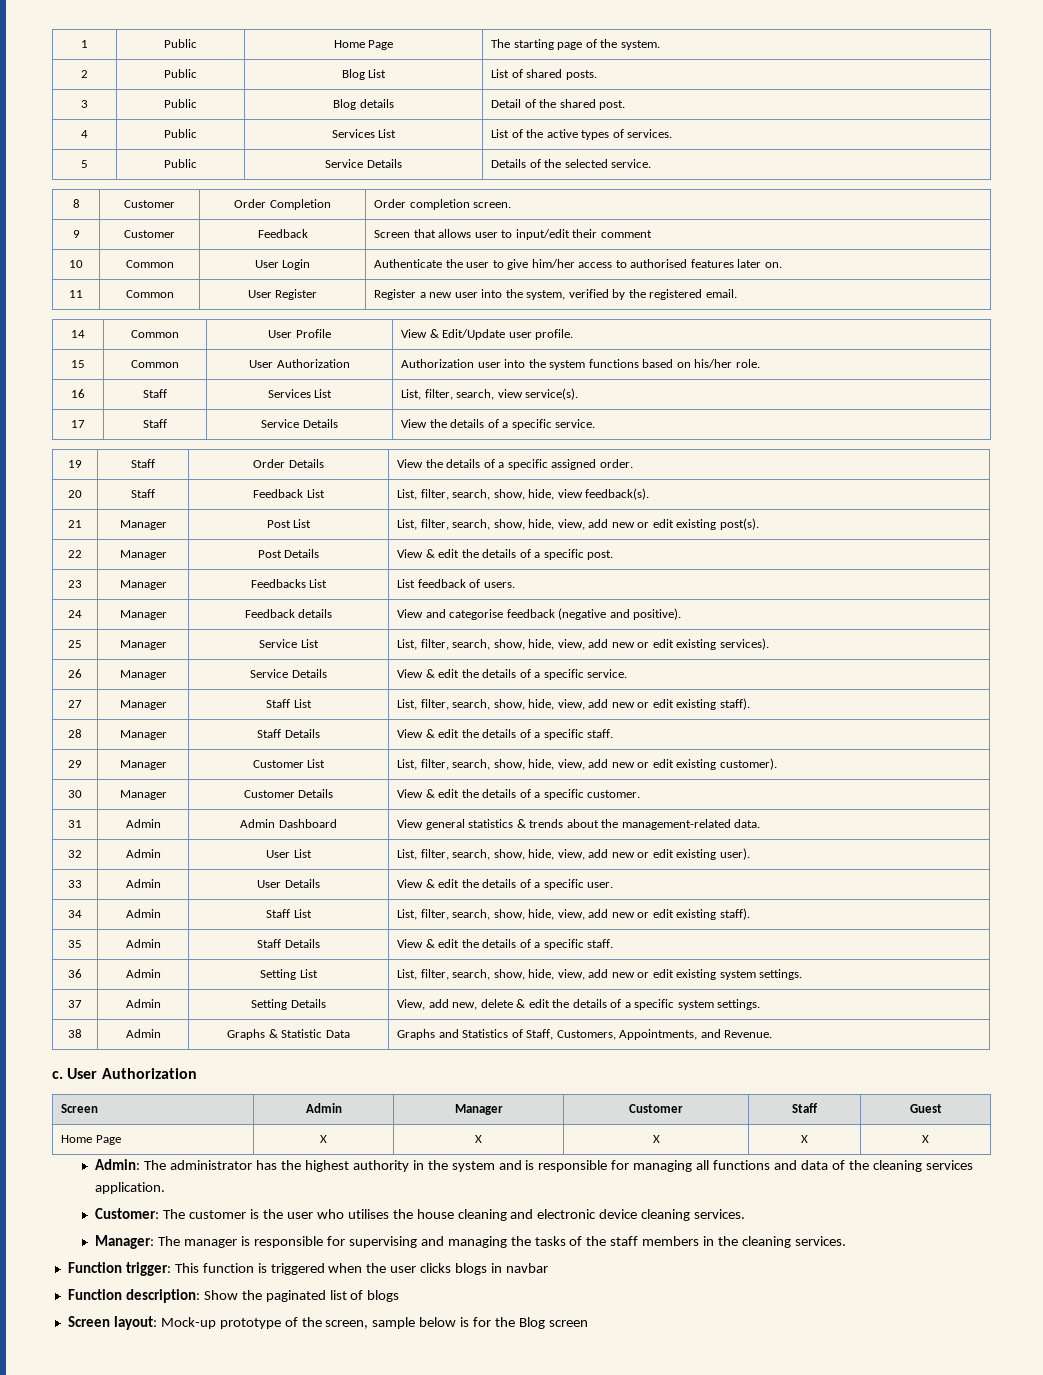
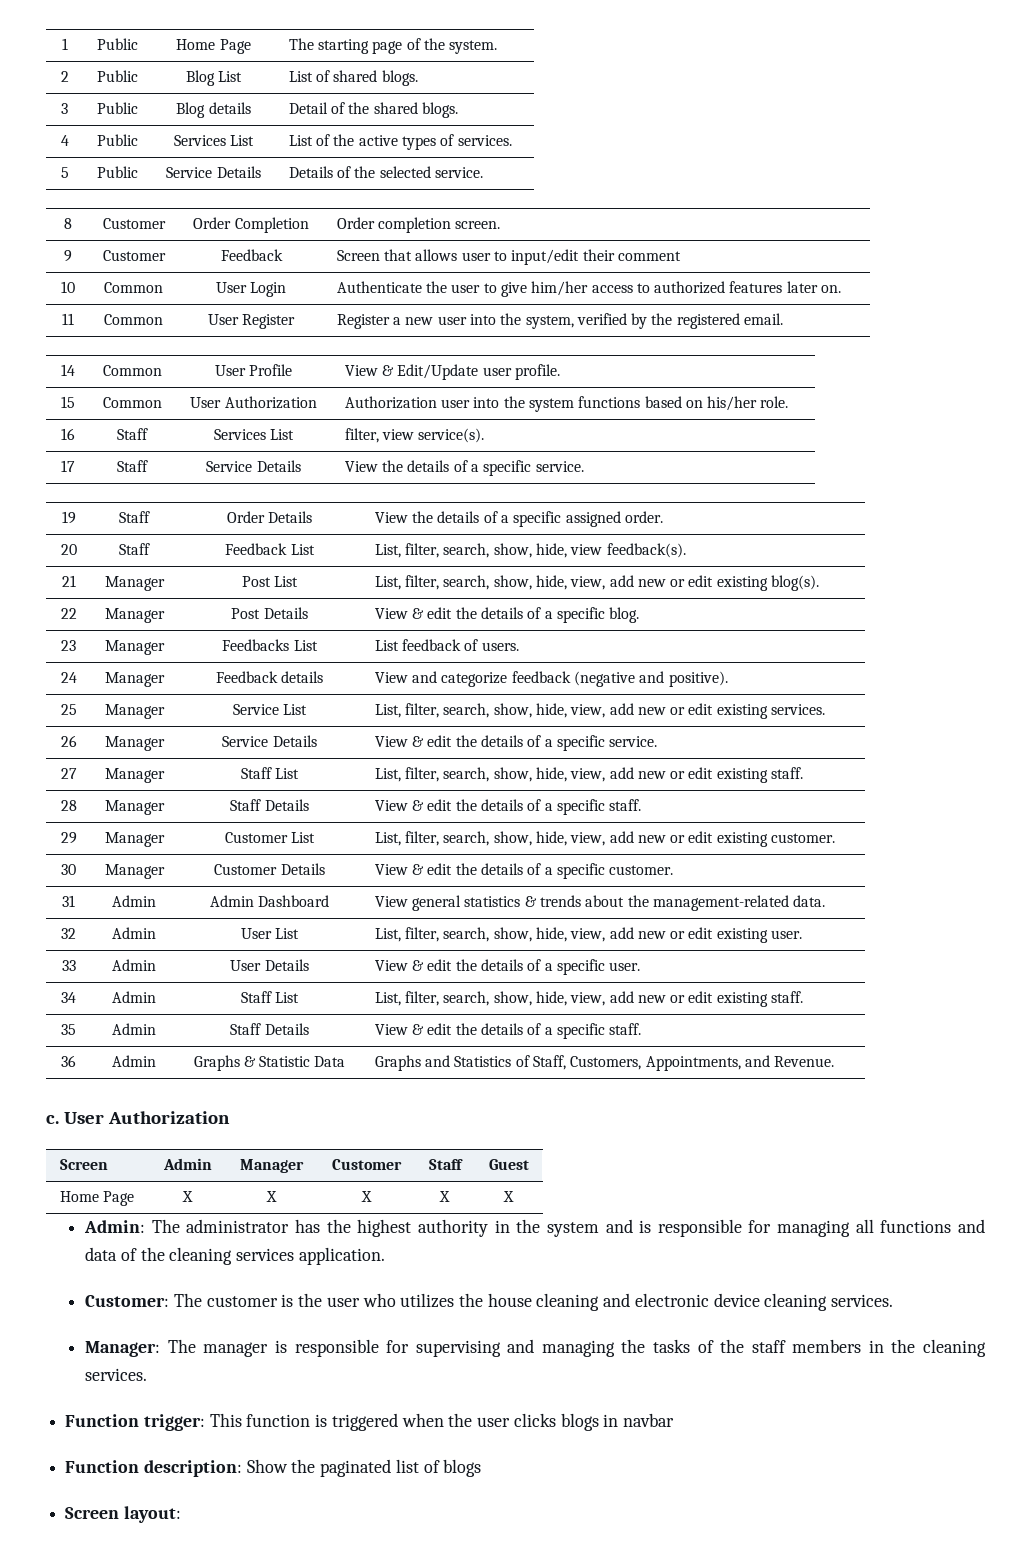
- 2 | Public | Blog List | List of shared posts.
+ 2 | Public | Blog List | List of shared blogs.
- 3 | Public | Blog details | Detail of the shared post.
+ 3 | Public | Blog details | Detail of the shared blogs.
- 10 | Common | User Login | Authenticate the user to give him/her access to authorised features later on.
+ 10 | Common | User Login | Authenticate the user to give him/her access to authorized features later on.
- 16 | Staff | Services List | List, filter, search, view service(s).
+ 16 | Staff | Services List | filter, view service(s).
- 21 | Manager | Post List | List, filter, search, show, hide, view, add new or edit existing post(s).
+ 21 | Manager | Post List | List, filter, search, show, hide, view, add new or edit existing blog(s).
- 22 | Manager | Post Details | View & edit the details of a specific post.
+ 22 | Manager | Post Details | View & edit the details of a specific blog.
- 24 | Manager | Feedback details | View and categorise feedback (negative and positive).
+ 24 | Manager | Feedback details | View and categorize feedback (negative and positive).
- 25 | Manager | Service List | List, filter, search, show, hide, view, add new or edit existing services).
+ 25 | Manager | Service List | List, filter, search, show, hide, view, add new or edit existing services.
- 27 | Manager | Staff List | List, filter, search, show, hide, view, add new or edit existing staff).
+ 27 | Manager | Staff List | List, filter, search, show, hide, view, add new or edit existing staff.
- 29 | Manager | Customer List | List, filter, search, show, hide, view, add new or edit existing customer).
+ 29 | Manager | Customer List | List, filter, search, show, hide, view, add new or edit existing customer.
- 32 | Admin | User List | List, filter, search, show, hide, view, add new or edit existing user).
+ 32 | Admin | User List | List, filter, search, show, hide, view, add new or edit existing user.
- 34 | Admin | Staff List | List, filter, search, show, hide, view, add new or edit existing staff).
+ 34 | Admin | Staff List | List, filter, search, show, hide, view, add new or edit existing staff.
- 36 | Admin | Setting List | List, filter, search, show, hide, view, add new or edit existing system settings.
- 37 | Admin | Setting Details | View, add new, delete & edit the details of a specific system settings.
- 38 | Admin | Graphs & Statistic Data | Graphs and Statistics of Staff, Customers, Appointments, and Revenue.
+ 36 | Admin | Graphs & Statistic Data | Graphs and Statistics of Staff, Customers, Appointments, and Revenue.
- Customer: The customer is the user who utilises the house cleaning and electronic device cleaning services.
+ Customer: The customer is the user who utilizes the house cleaning and electronic device cleaning services.
- Screen layout: Mock-up prototype of the screen, sample below is for the Blog screen
+ Screen layout:

